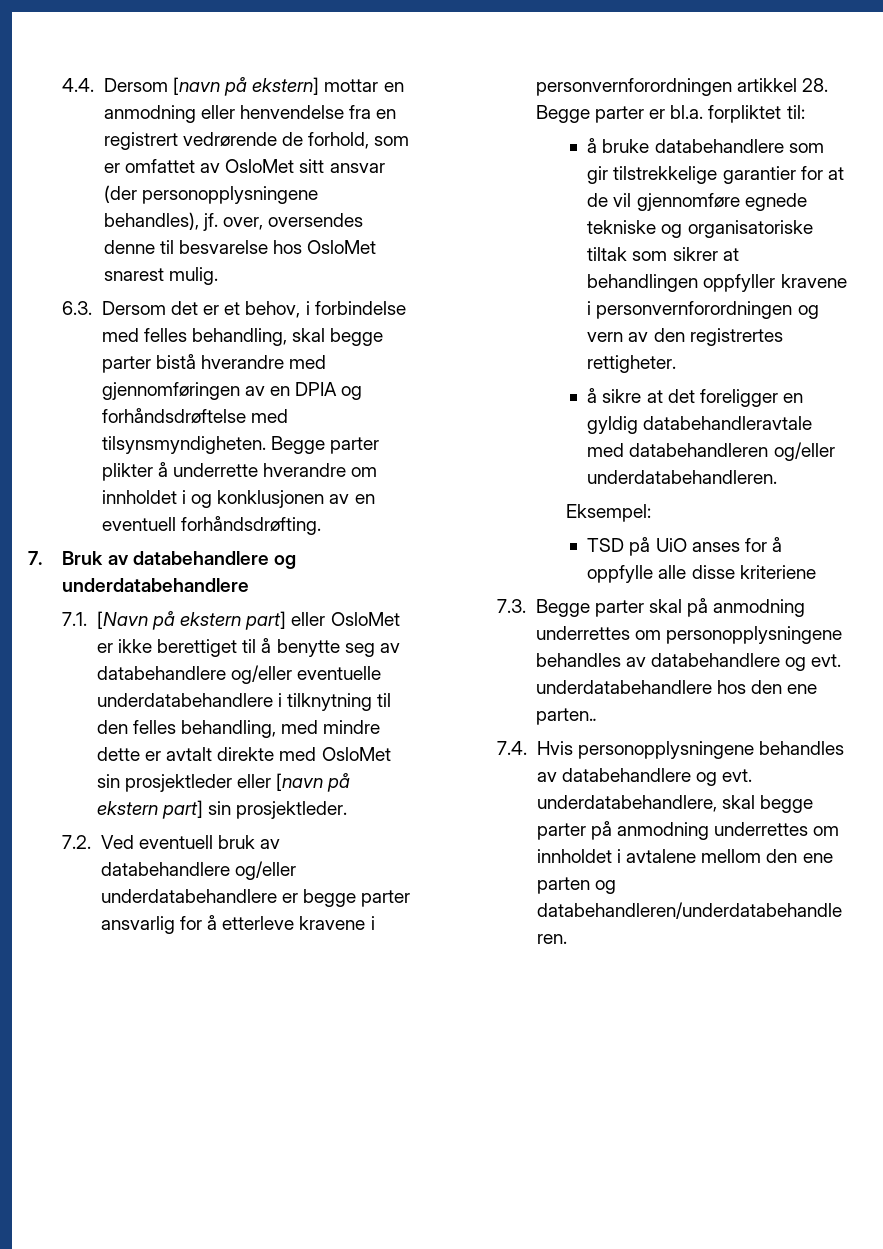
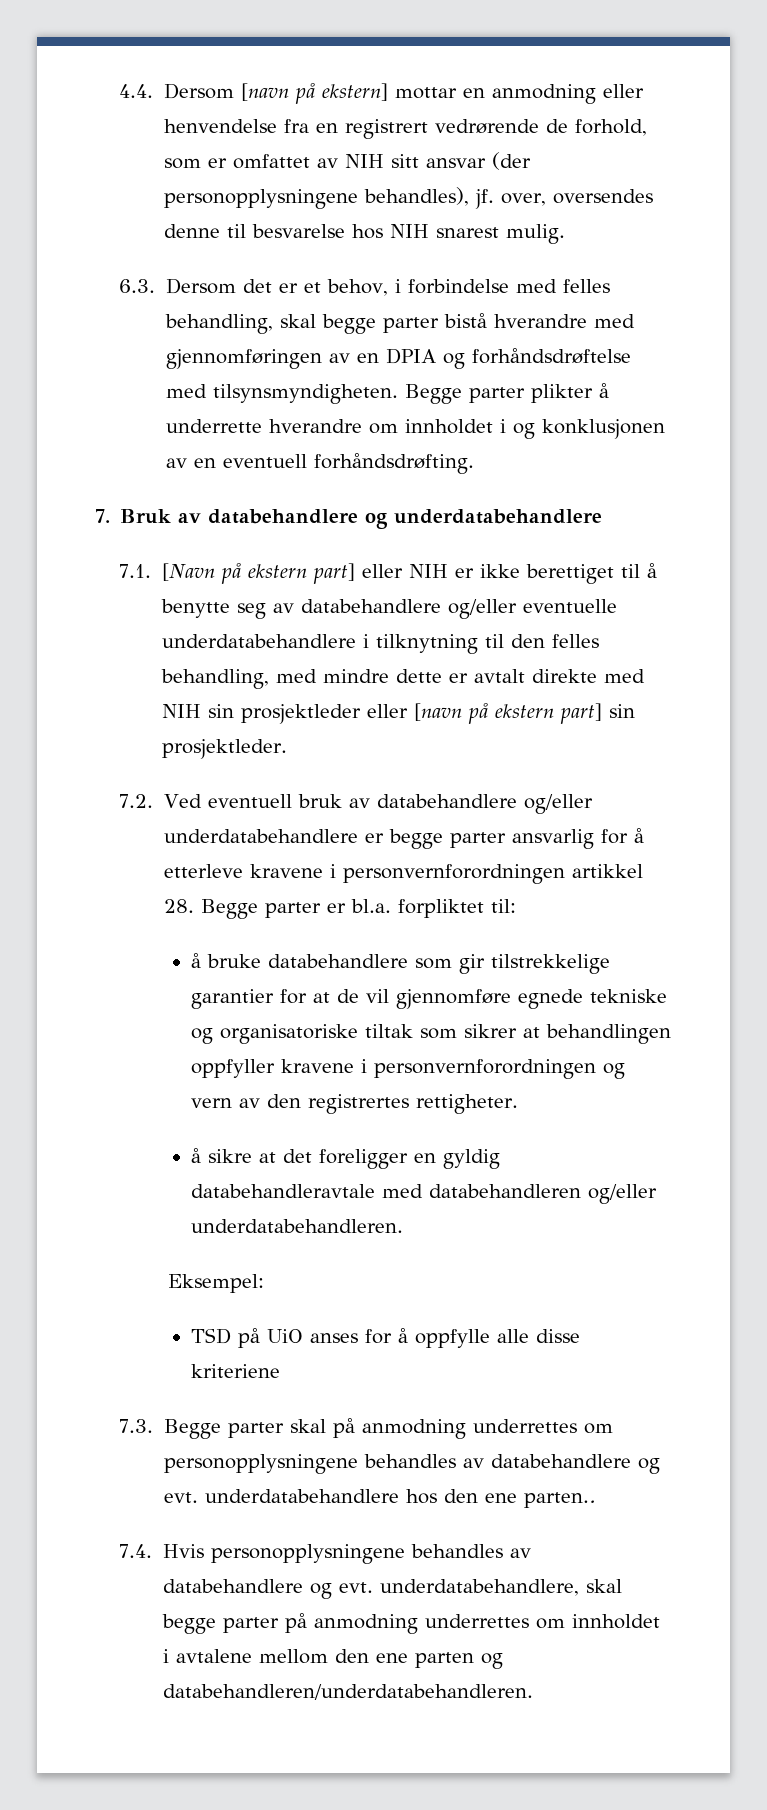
- 4.4. Dersom [navn på ekstern] mottar en anmodning eller henvendelse fra en registrert vedrørende de forhold, som er omfattet av OsloMet sitt ansvar (der personopplysningene behandles), jf. over, oversendes denne til besvarelse hos OsloMet snarest mulig.
+ 4.4. Dersom [navn på ekstern] mottar en anmodning eller henvendelse fra en registrert vedrørende de forhold, som er omfattet av NIH sitt ansvar (der personopplysningene behandles), jf. over, oversendes denne til besvarelse hos NIH snarest mulig.
- 7.1. [Navn på ekstern part] eller OsloMet er ikke berettiget til å benytte seg av databehandlere og/eller eventuelle underdatabehandlere i tilknytning til den felles behandling, med mindre dette er avtalt direkte med OsloMet sin prosjektleder eller [navn på ekstern part] sin prosjektleder.
+ 7.1. [Navn på ekstern part] eller NIH er ikke berettiget til å benytte seg av databehandlere og/eller eventuelle underdatabehandlere i tilknytning til den felles behandling, med mindre dette er avtalt direkte med NIH sin prosjektleder eller [navn på ekstern part] sin prosjektleder.

